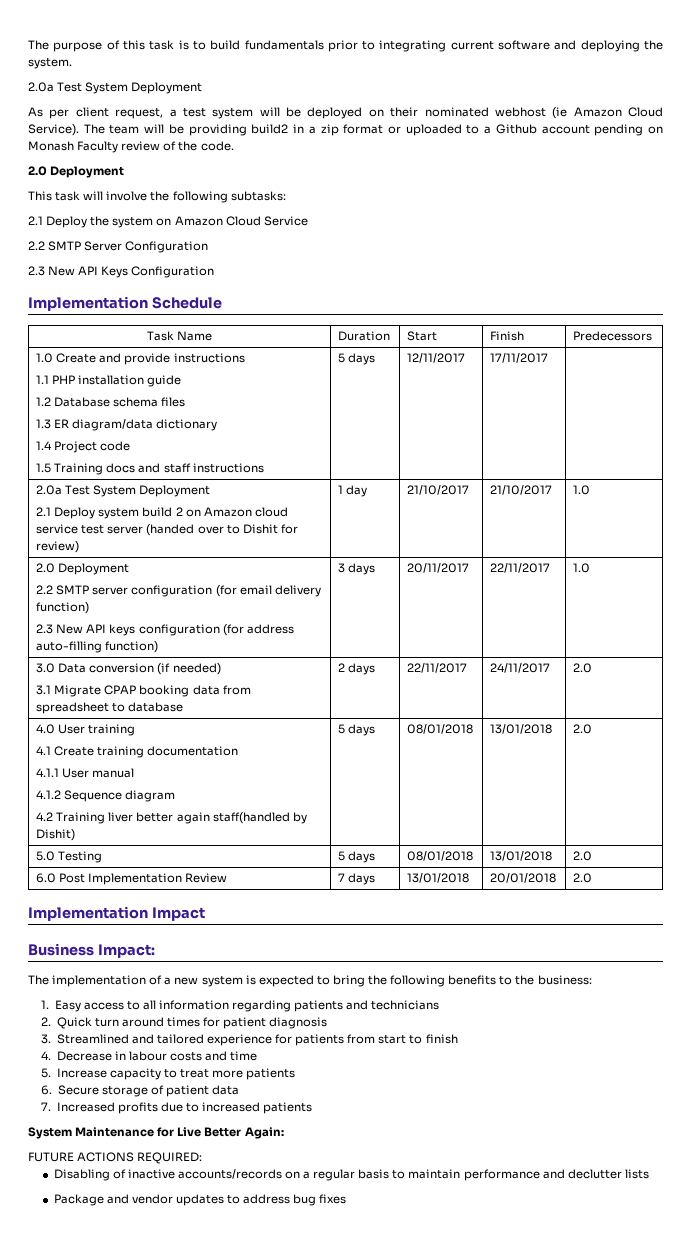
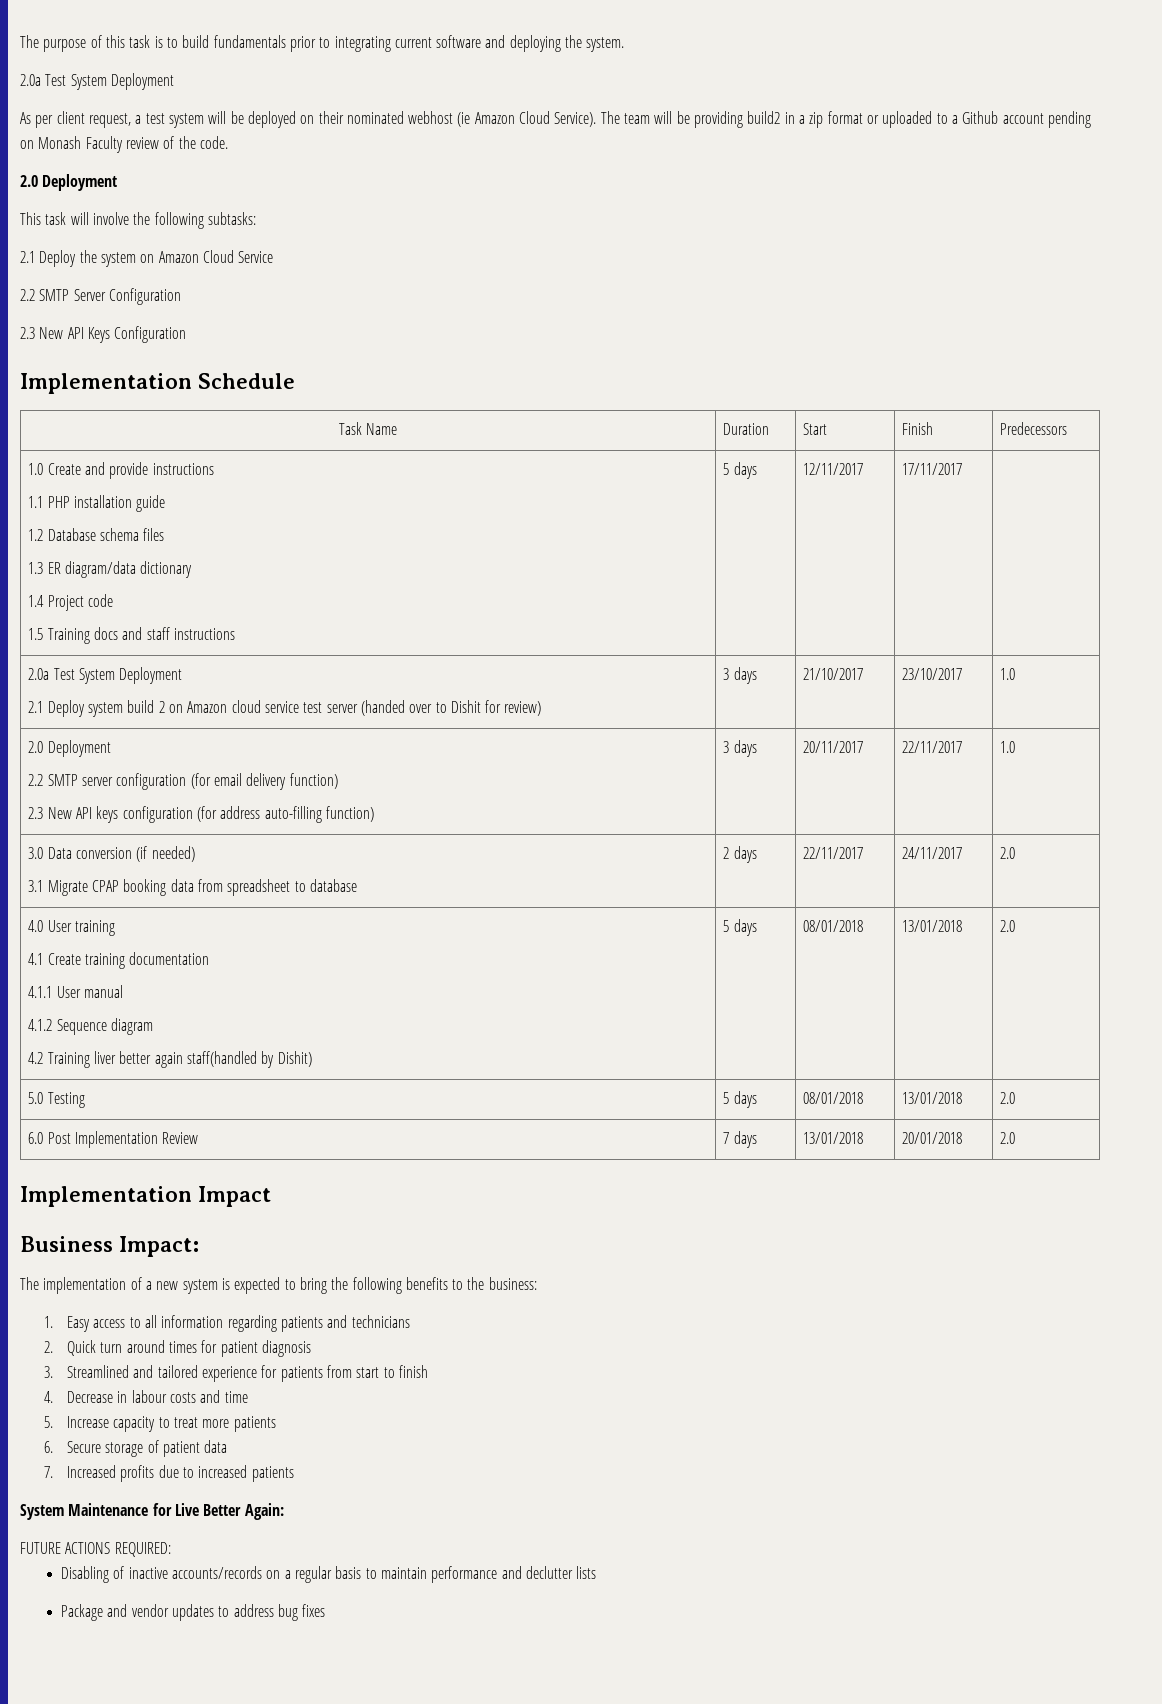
  1.0 Create and provide instructions
  1.1 PHP installation guide
  1.2 Database schema files
  1.3 ER diagram/data dictionary
  1.4 Project code
  1.5 Training docs and staff instructions | 5 days | 12/11/2017 | 17/11/2017 |
  2.0a Test System Deployment
- 2.1 Deploy system build 2 on Amazon cloud service test server (handed over to Dishit for review) | 1 day | 21/10/2017 | 21/10/2017 | 1.0
+ 2.1 Deploy system build 2 on Amazon cloud service test server (handed over to Dishit for review) | 3 days | 21/10/2017 | 23/10/2017 | 1.0

